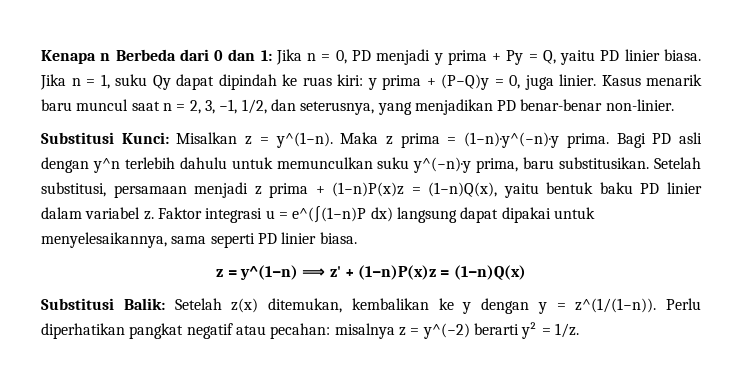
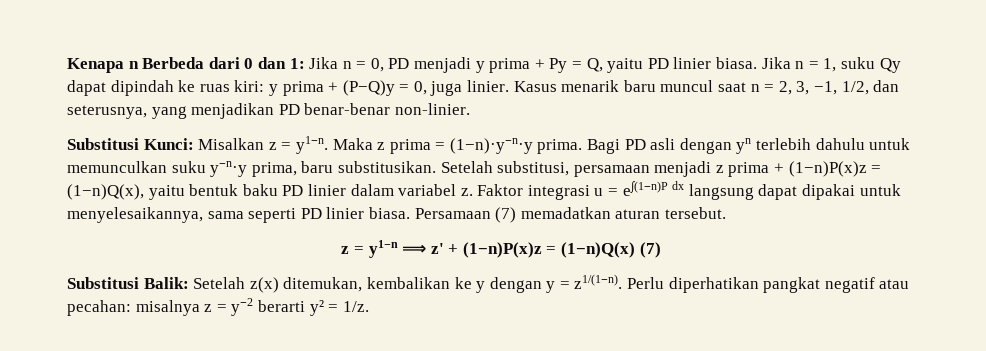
- Substitusi Kunci: Misalkan z = y^(1−n).
+ Substitusi Kunci: Misalkan z = y1−n.
- Maka z prima = (1−n)·y^(−n)·y prima.
+ Maka z prima = (1−n)·y−n·y prima.
- Bagi PD asli dengan y^n terlebih dahulu untuk memunculkan suku y^(−n)·y prima, baru substitusikan.
+ Bagi PD asli dengan yn terlebih dahulu untuk memunculkan suku y−n·y prima, baru substitusikan.
- Faktor integrasi u = e^(∫(1−n)P dx) langsung dapat dipakai untuk menyelesaikannya, sama seperti PD linier biasa.
- z = y^(1−n) ⟹ z' + (1−n)P(x)z = (1−n)Q(x)
+ Faktor integrasi u = e∫(1−n)P dx langsung dapat dipakai untuk menyelesaikannya, sama seperti PD linier biasa. Persamaan (7) memadatkan aturan tersebut.
+ z = y1−n ⟹ z' + (1−n)P(x)z = (1−n)Q(x) (7)
- Substitusi Balik: Setelah z(x) ditemukan, kembalikan ke y dengan y = z^(1/(1−n)).
+ Substitusi Balik: Setelah z(x) ditemukan, kembalikan ke y dengan y = z1/(1−n).
- Perlu diperhatikan pangkat negatif atau pecahan: misalnya z = y^(−2) berarti y² = 1/z.
+ Perlu diperhatikan pangkat negatif atau pecahan: misalnya z = y−2 berarti y² = 1/z.

